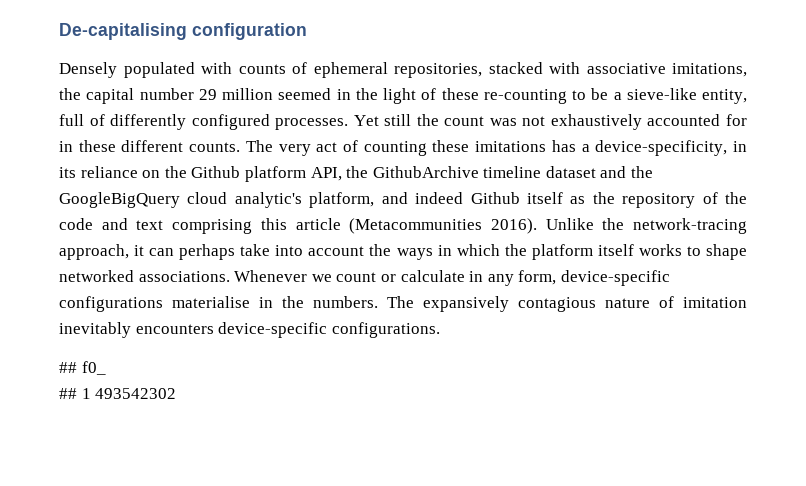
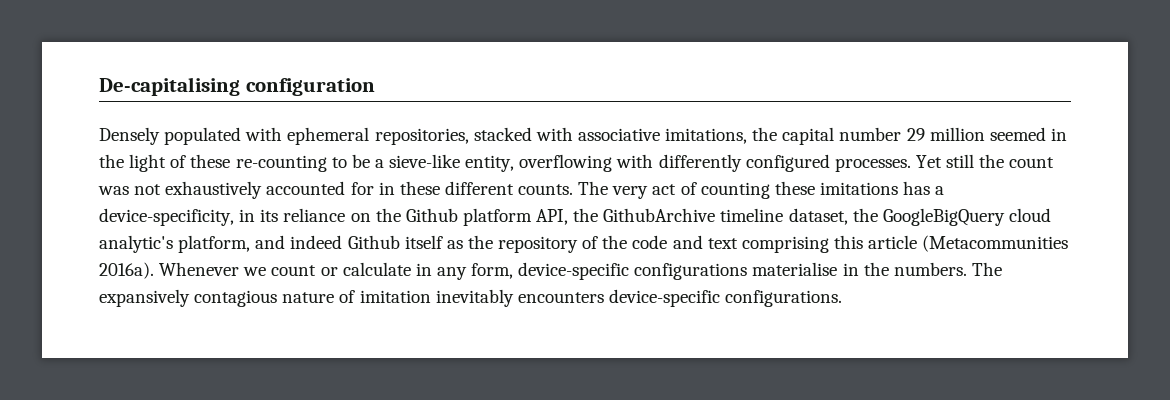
- Densely populated with counts of ephemeral repositories, stacked with associative imitations, the capital number 29 million seemed in the light of these re-counting to be a sieve-like entity, full of differently configured processes.
+ Densely populated with ephemeral repositories, stacked with associative imitations, the capital number 29 million seemed in the light of these re-counting to be a sieve-like entity, overflowing with differently configured processes.
- The very act of counting these imitations has a device-specificity, in its reliance on the Github platform API, the GithubArchive timeline dataset and the GoogleBigQuery cloud analytic's platform, and indeed Github itself as the repository of the code and text comprising this article (Metacommunities 2016). Unlike the network-tracing approach, it can perhaps take into account the ways in which the platform itself works to shape networked associations.
+ The very act of counting these imitations has a device-specificity, in its reliance on the Github platform API, the GithubArchive timeline dataset, the GoogleBigQuery cloud analytic's platform, and indeed Github itself as the repository of the code and text comprising this article (Metacommunities 2016a).
- ## f0_
- ## 1 493542302

